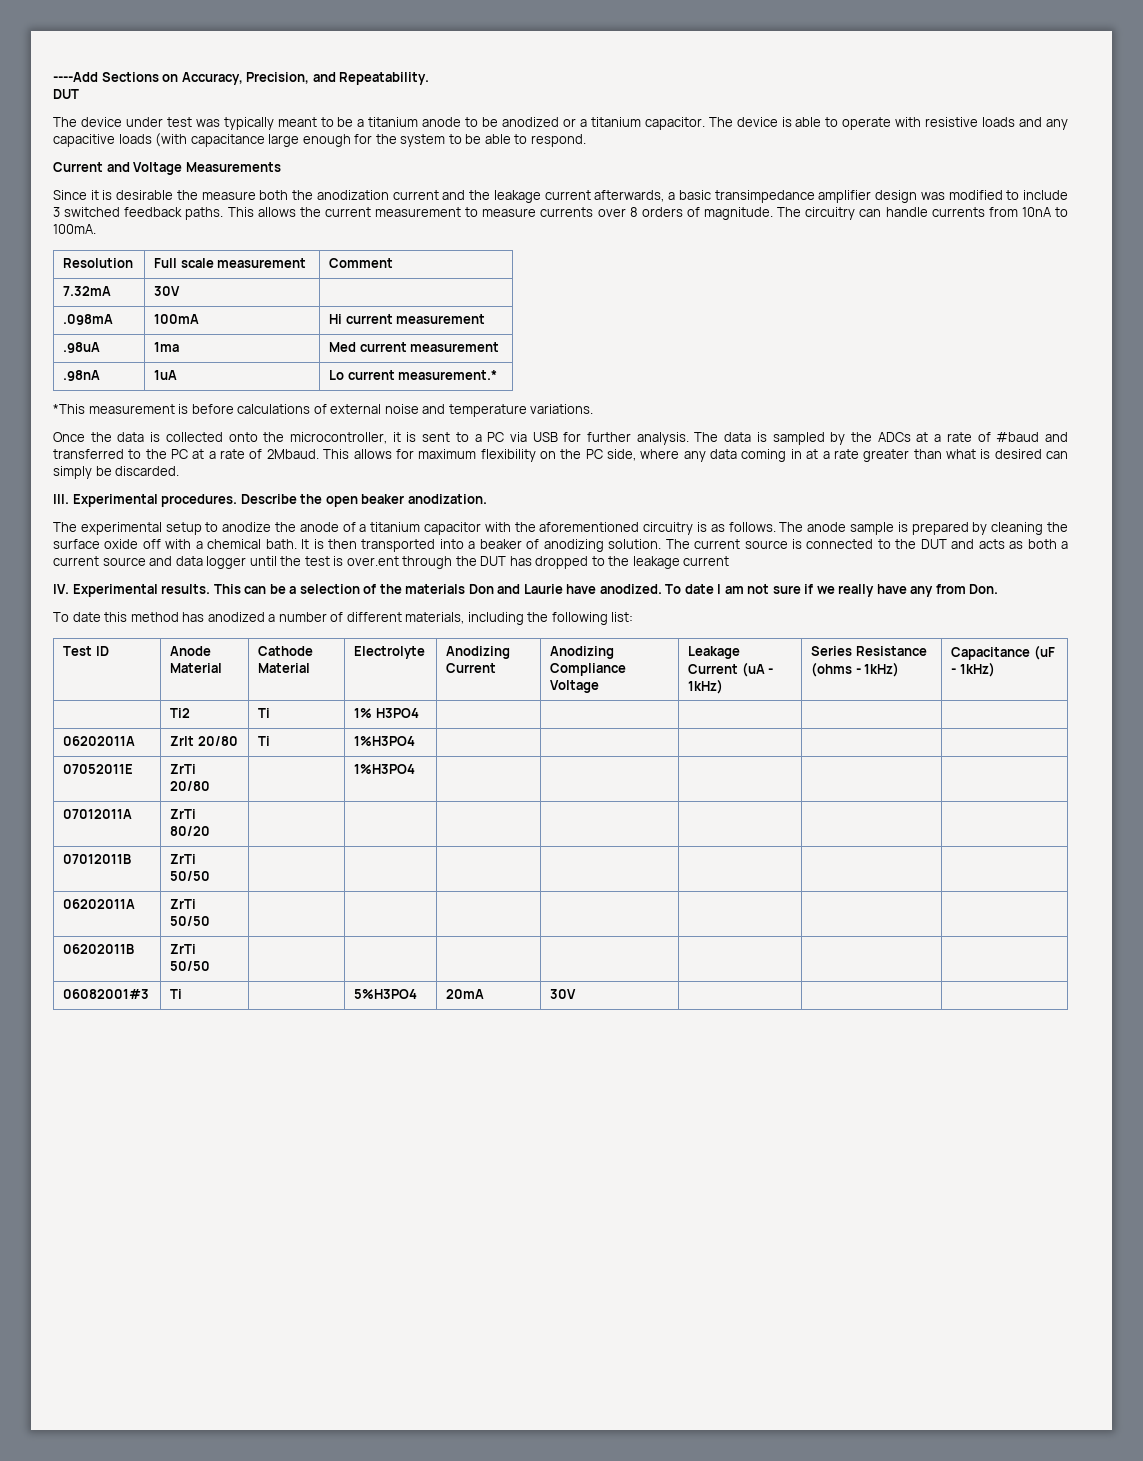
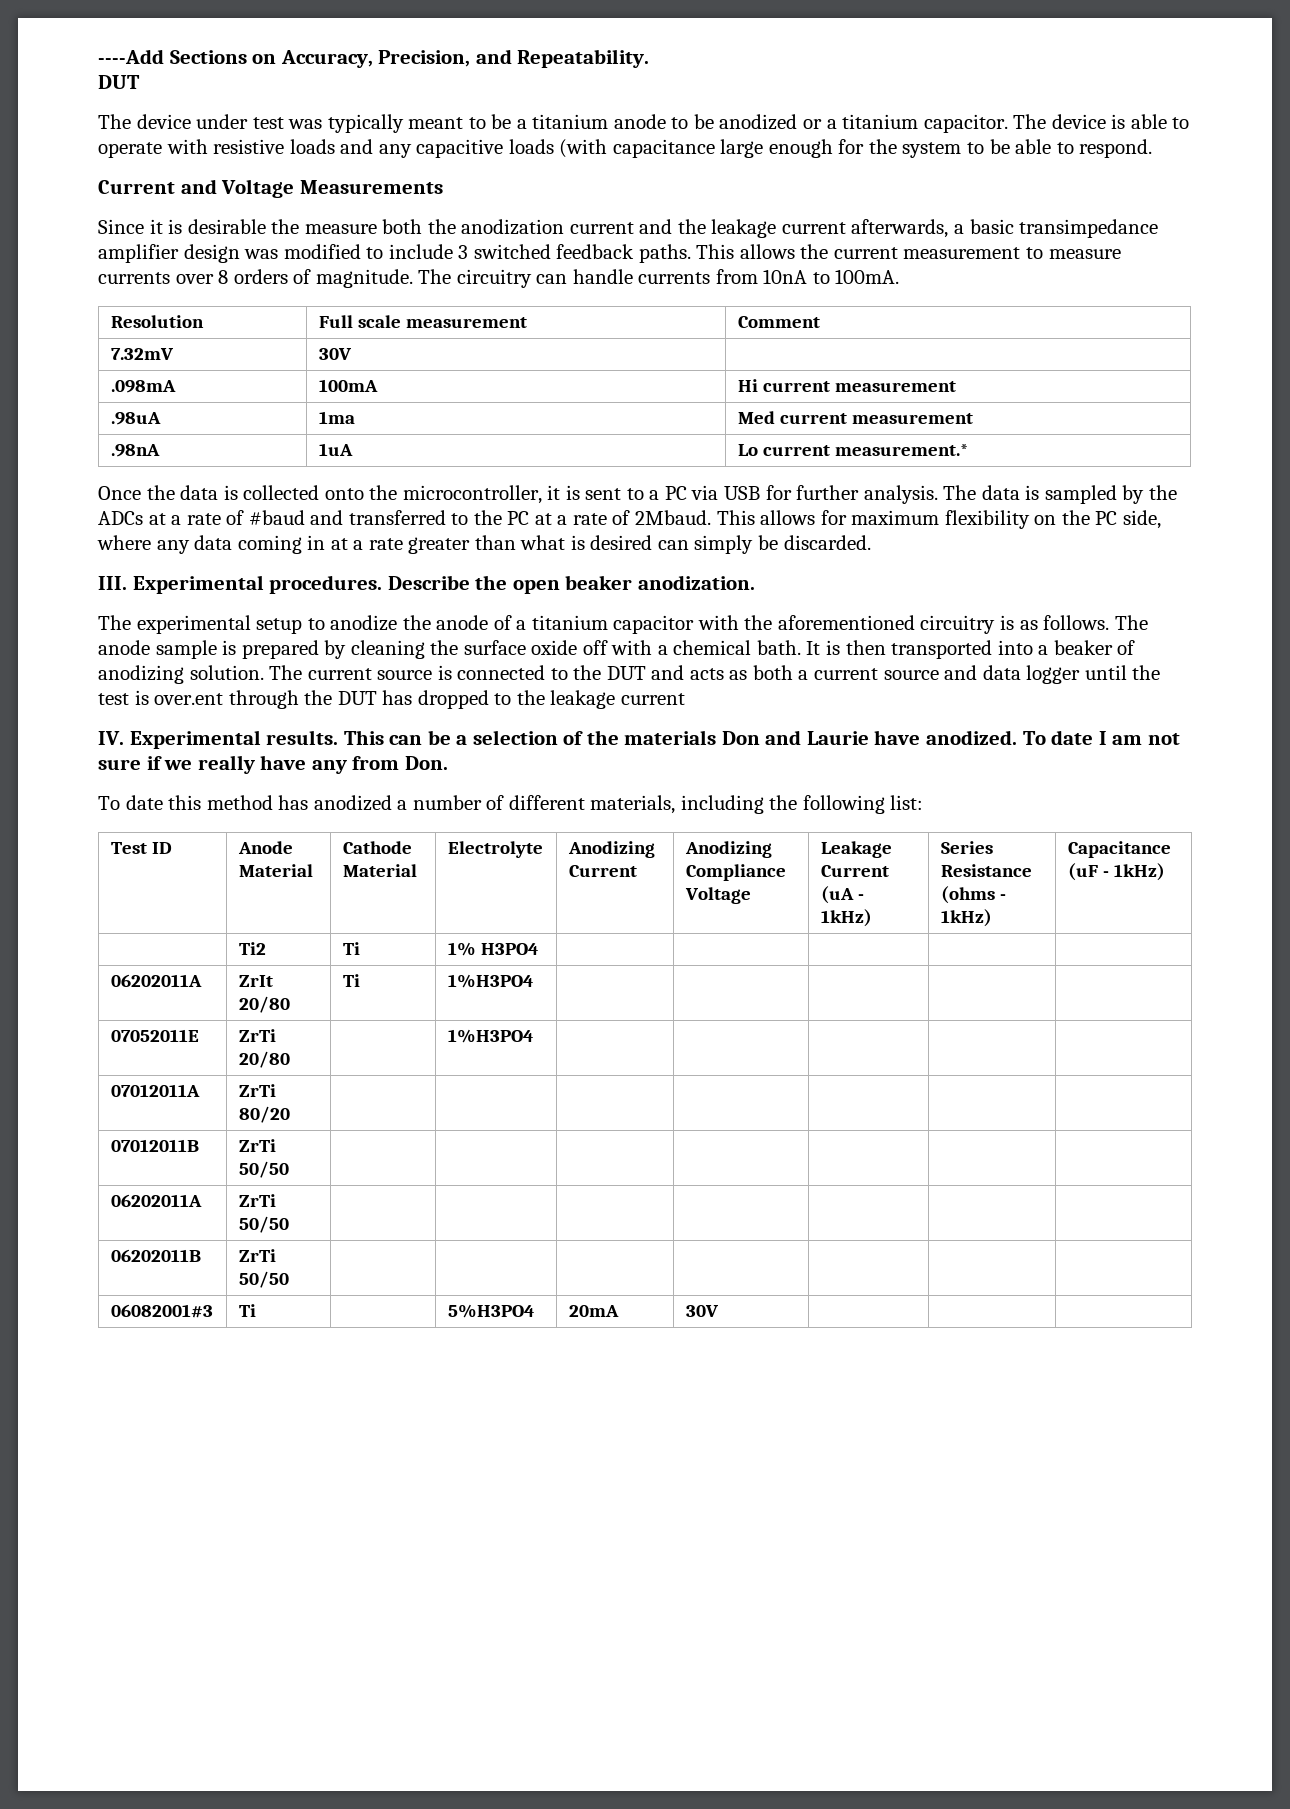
- 7.32mA | 30V |
+ 7.32mV | 30V |
- *This measurement is before calculations of external noise and temperature variations.

